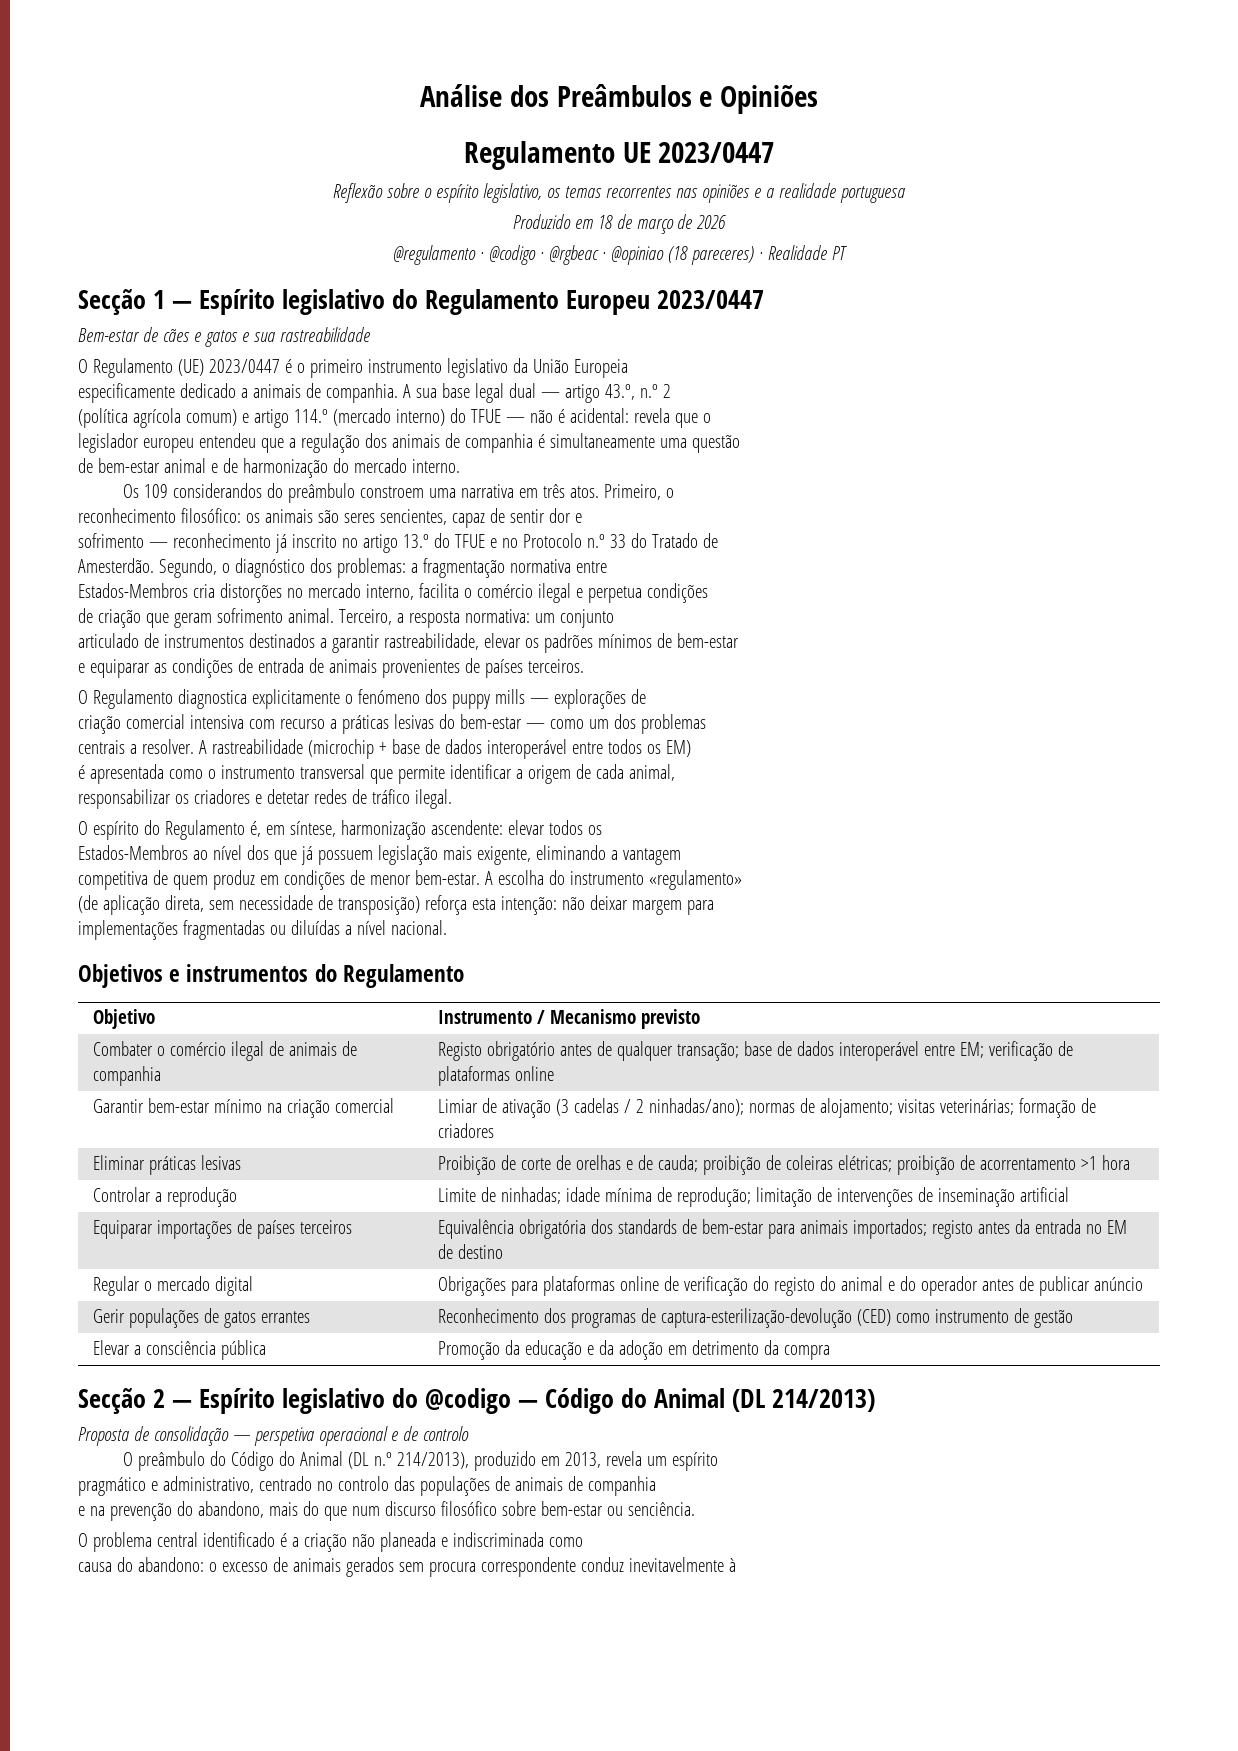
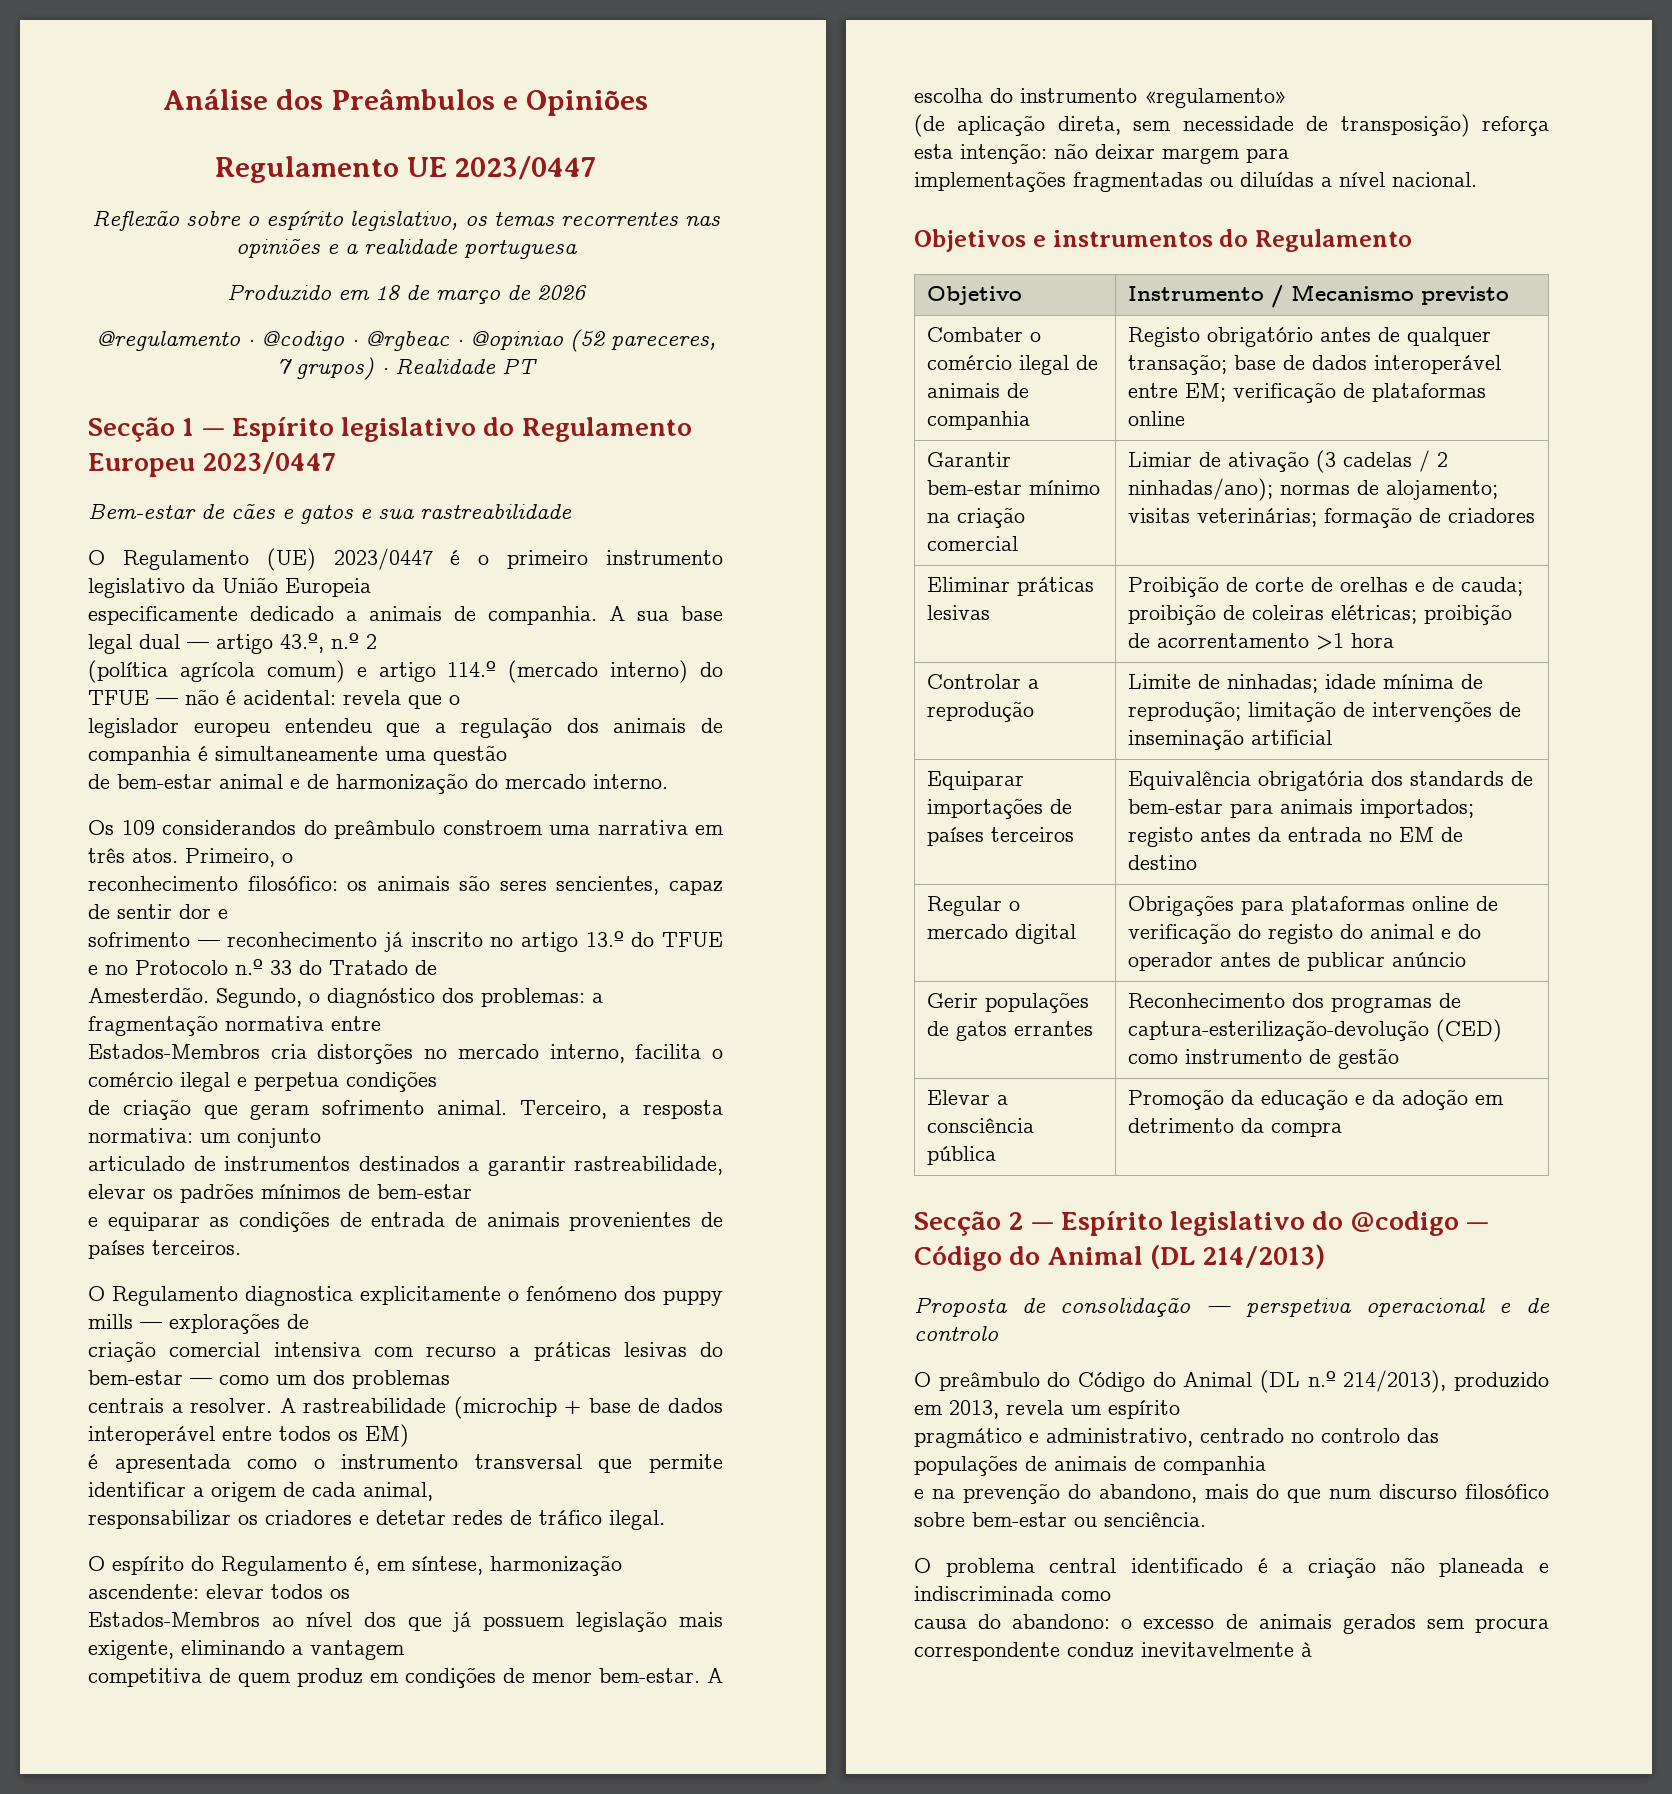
- @regulamento · @codigo · @rgbeac · @opiniao (18 pareceres) · Realidade PT
+ @regulamento · @codigo · @rgbeac · @opiniao (52 pareceres, 7 grupos) · Realidade PT

